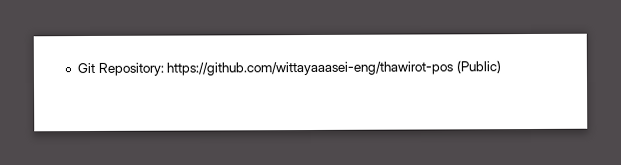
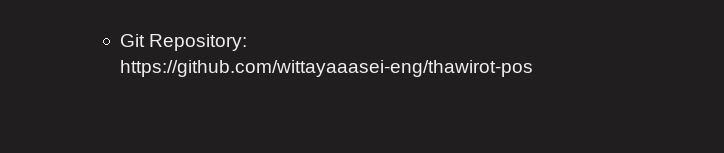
- Git Repository: https://github.com/wittayaaasei-eng/thawirot-pos (Public)
+ Git Repository: https://github.com/wittayaaasei-eng/thawirot-pos

